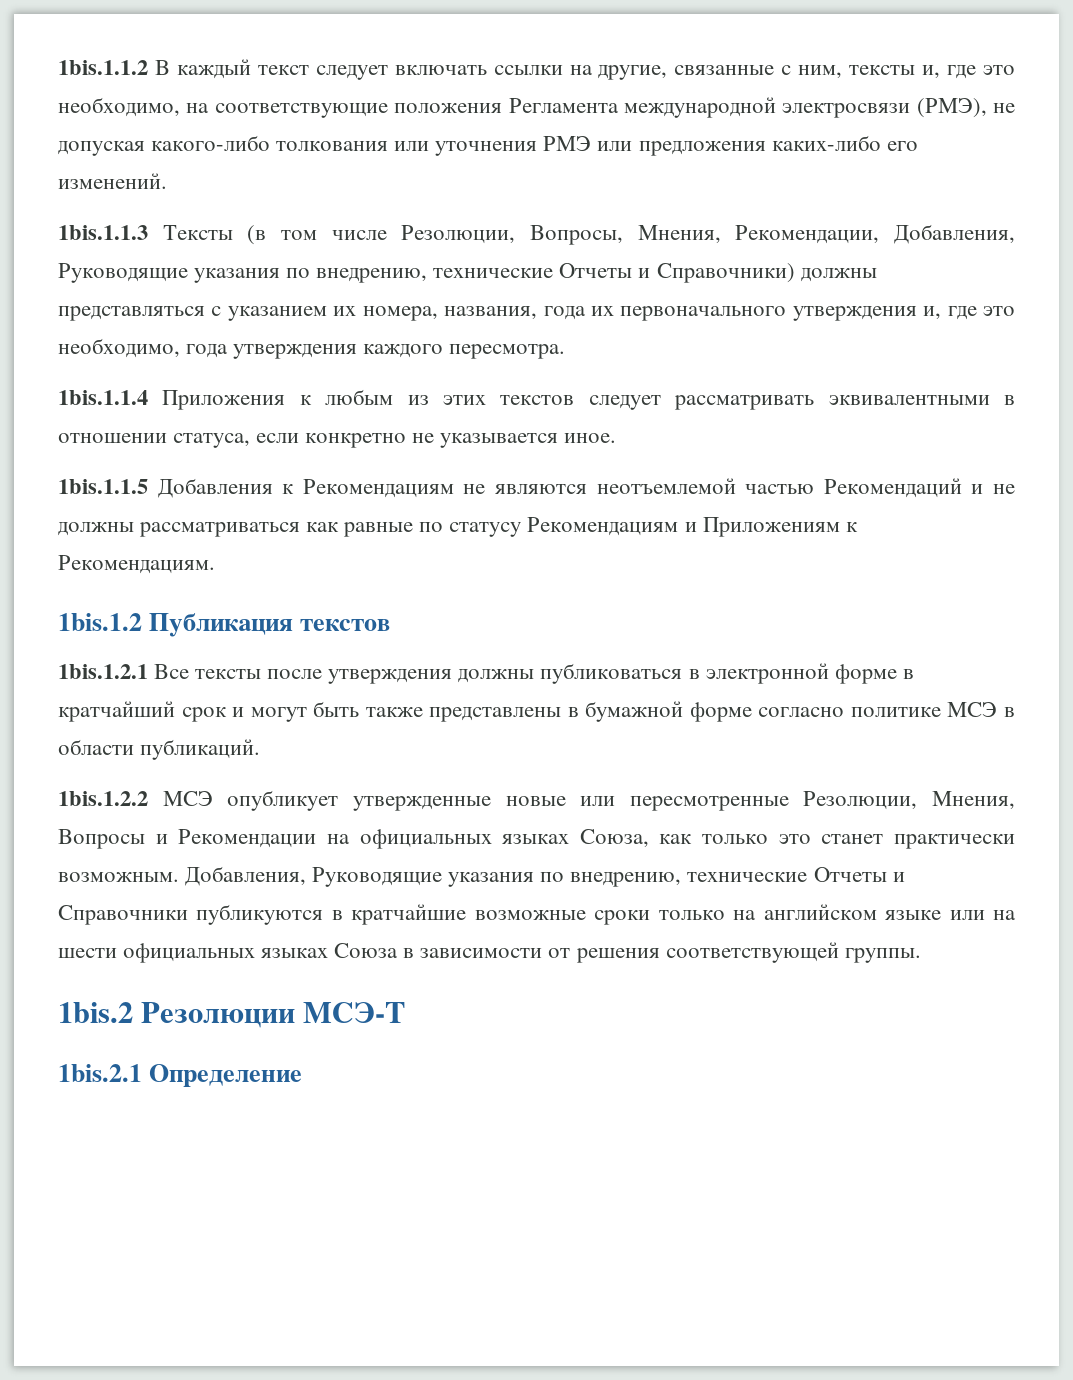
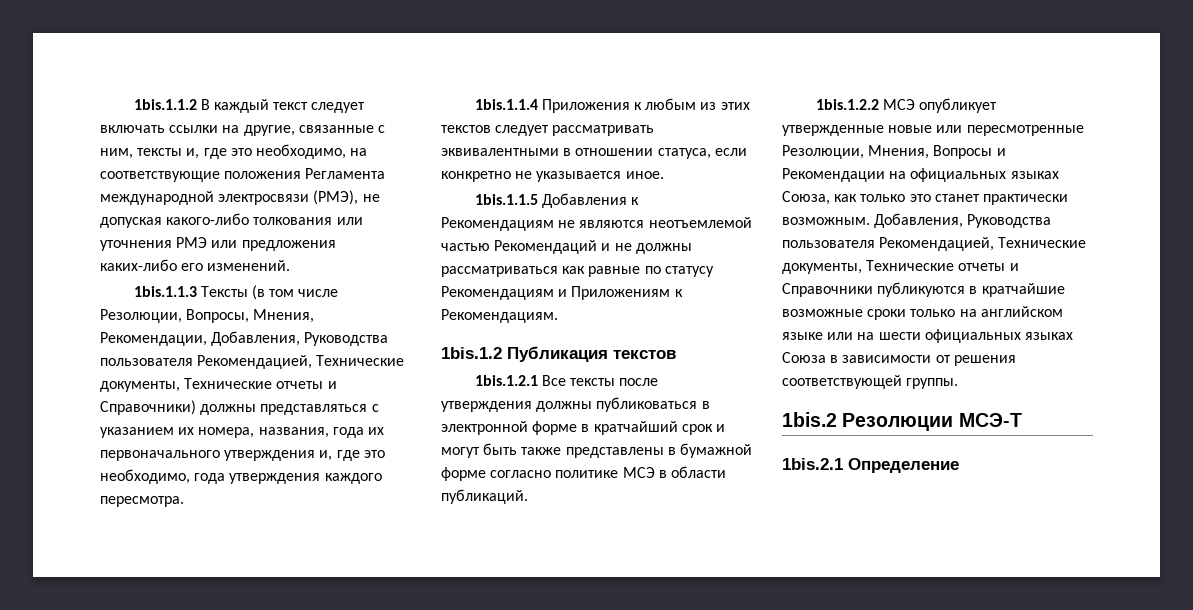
- 1bis.1.1.3 Тексты (в том числе Резолюции, Вопросы, Мнения, Рекомендации, Добавления, Руководящие указания по внедрению, технические Отчеты и Справочники) должны представляться с указанием их номера, названия, года их первоначального утверждения и, где это необходимо, года утверждения каждого пересмотра.
+ 1bis.1.1.3 Тексты (в том числе Резолюции, Вопросы, Мнения, Рекомендации, Добавления, Руководства пользователя Рекомендацией, Технические документы, Технические отчеты и Справочники) должны представляться с указанием их номера, названия, года их первоначального утверждения и, где это необходимо, года утверждения каждого пересмотра.
- Добавления, Руководящие указания по внедрению, технические Отчеты и Справочники публикуются в кратчайшие возможные сроки только на английском языке или на шести официальных языках Союза в зависимости от решения соответствующей группы.
+ Добавления, Руководства пользователя Рекомендацией, Технические документы, Технические отчеты и Справочники публикуются в кратчайшие возможные сроки только на английском языке или на шести официальных языках Союза в зависимости от решения соответствующей группы.

